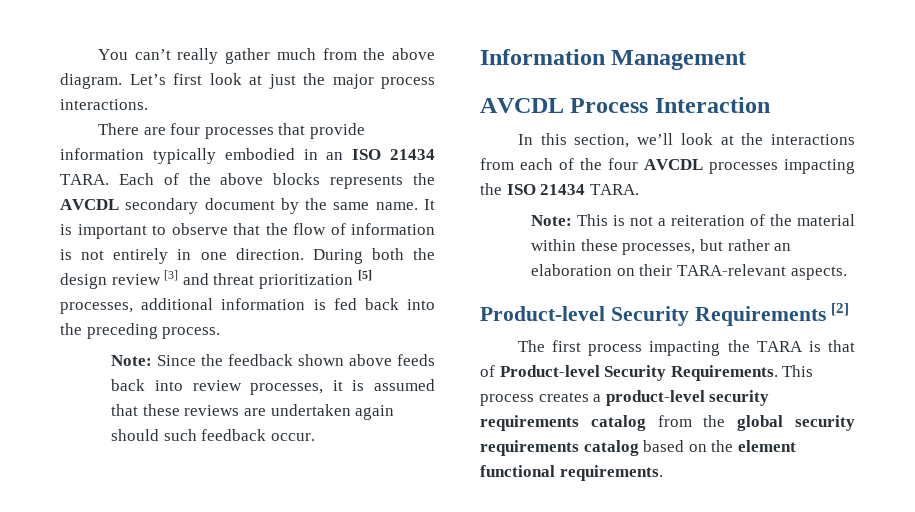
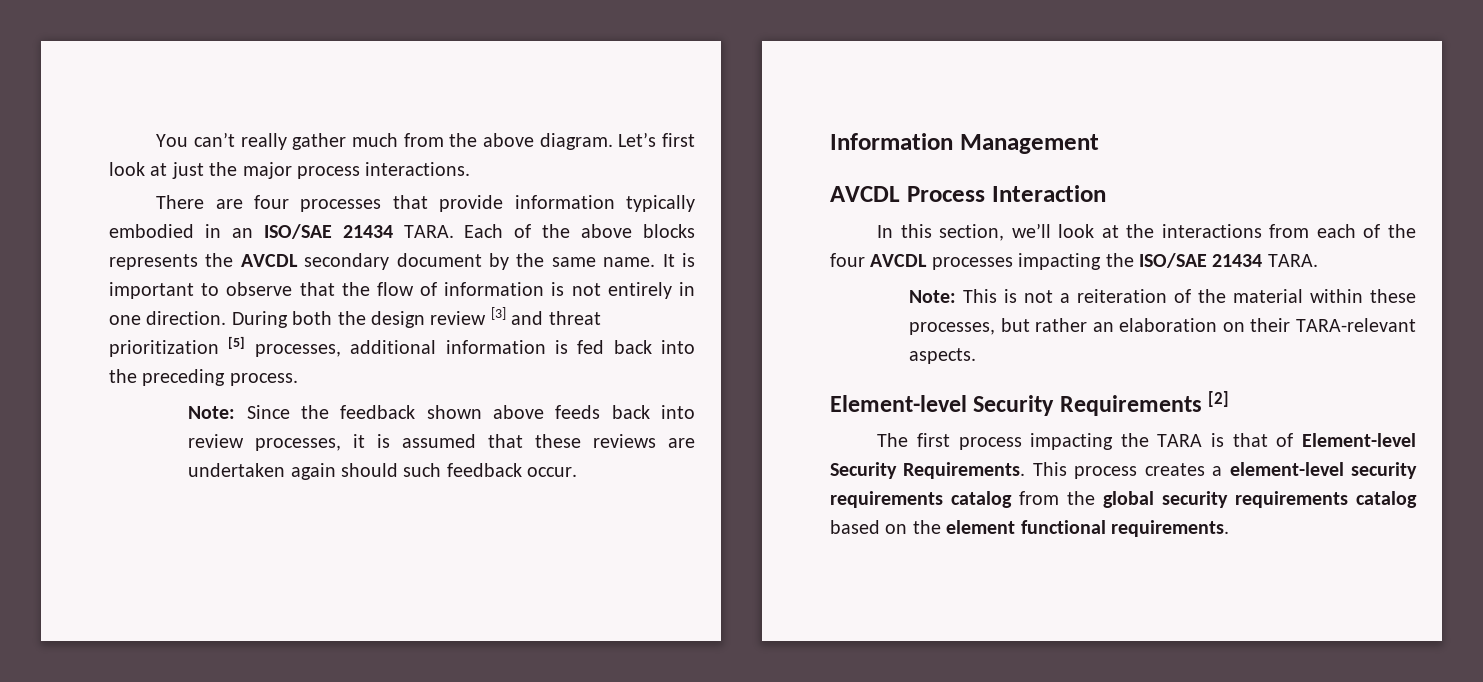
- There are four processes that provide information typically embodied in an ISO 21434 TARA.
+ There are four processes that provide information typically embodied in an ISO/SAE 21434 TARA.
- In this section, we’ll look at the interactions from each of the four AVCDL processes impacting the ISO 21434 TARA.
+ In this section, we’ll look at the interactions from each of the four AVCDL processes impacting the ISO/SAE 21434 TARA.
- Product-level Security Requirements [2]
+ Element-level Security Requirements [2]
- The first process impacting the TARA is that of Product-level Security Requirements.
+ The first process impacting the TARA is that of Element-level Security Requirements.
- This process creates a product-level security requirements catalog from the global security requirements catalog based on the element functional requirements.
+ This process creates a element-level security requirements catalog from the global security requirements catalog based on the element functional requirements.

